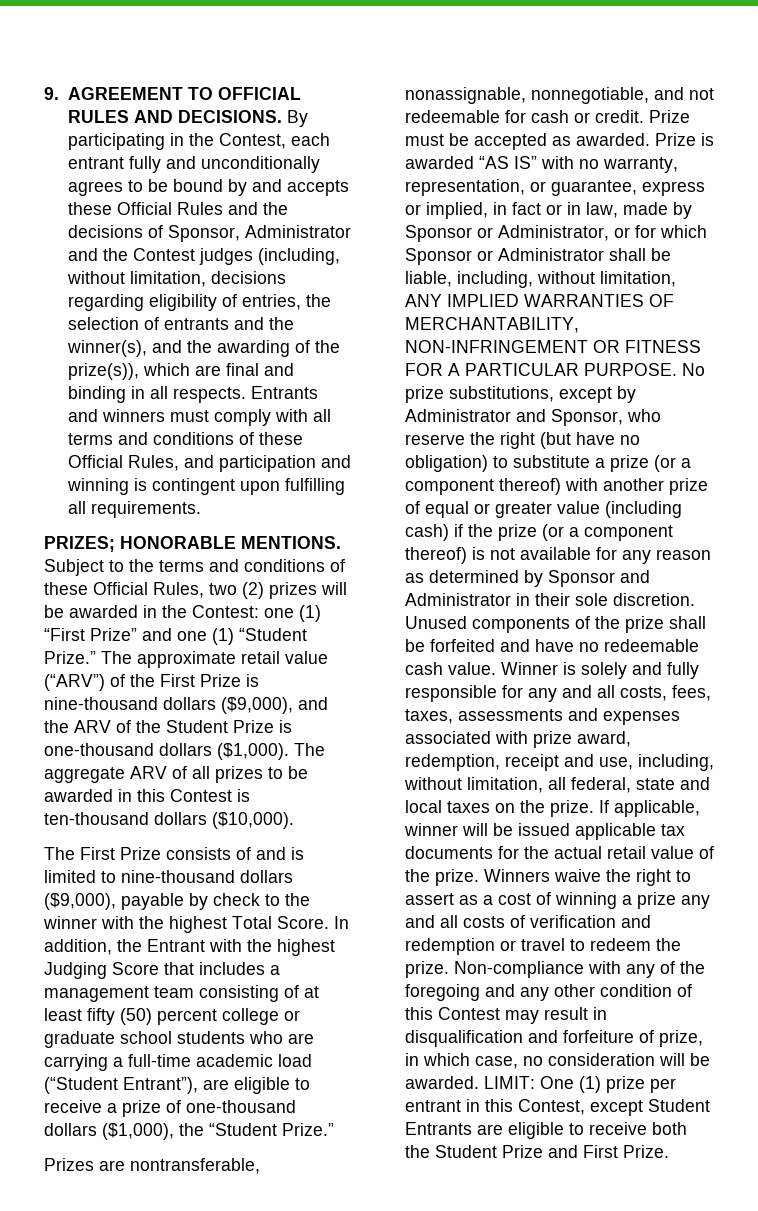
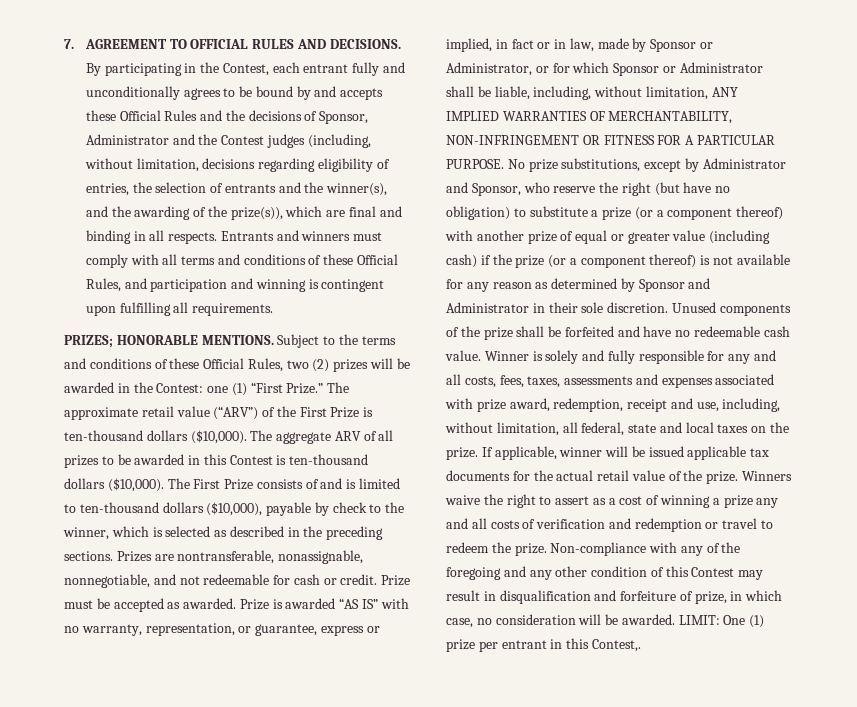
- 9. AGREEMENT TO OFFICIAL RULES AND DECISIONS.
+ 7. AGREEMENT TO OFFICIAL RULES AND DECISIONS.
- Subject to the terms and conditions of these Official Rules, two (2) prizes will be awarded in the Contest: one (1) “First Prize” and one (1) “Student Prize.”
+ Subject to the terms and conditions of these Official Rules, two (2) prizes will be awarded in the Contest: one (1) “First Prize.”
- The approximate retail value (“ARV”) of the First Prize is nine-thousand dollars ($9,000), and the ARV of the Student Prize is one-thousand dollars ($1,000).
+ The approximate retail value (“ARV”) of the First Prize is ten-thousand dollars ($10,000).
- The aggregate ARV of all prizes to be awarded in this Contest is ten-thousand dollars ($10,000).
- The First Prize consists of and is limited to nine-thousand dollars ($9,000), payable by check to the winner with the highest Total Score. In addition, the Entrant with the highest Judging Score that includes a management team consisting of at least fifty (50) percent college or graduate school students who are carrying a full-time academic load (“Student Entrant”), are eligible to receive a prize of one-thousand dollars ($1,000), the “Student Prize.”
- Prizes are nontransferable, nonassignable, nonnegotiable, and not redeemable for cash or credit.
+ The aggregate ARV of all prizes to be awarded in this Contest is ten-thousand dollars ($10,000). The First Prize consists of and is limited to ten-thousand dollars ($10,000), payable by check to the winner, which is selected as described in the preceding sections. Prizes are nontransferable, nonassignable, nonnegotiable, and not redeemable for cash or credit.
- LIMIT: One (1) prize per entrant in this Contest, except Student Entrants are eligible to receive both the Student Prize and First Prize.
+ LIMIT: One (1) prize per entrant in this Contest,.

